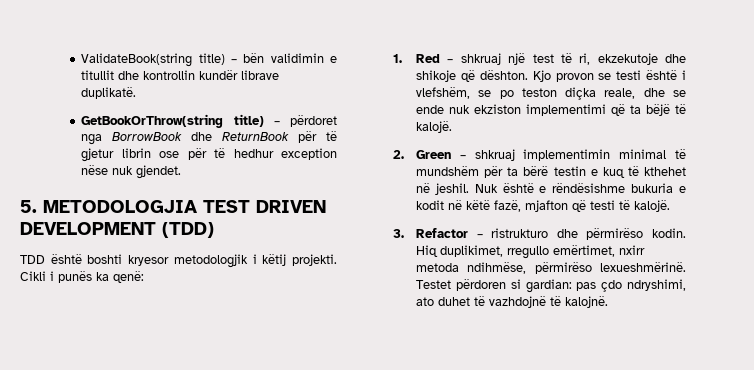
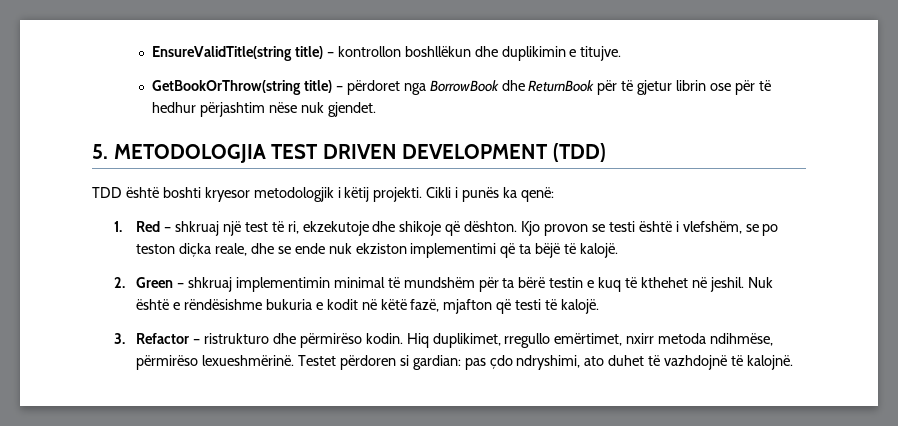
- ValidateBook(string title) – bën validimin e titullit dhe kontrollin kundër librave duplikatë.
+ EnsureValidTitle(string title) – kontrollon boshllëkun dhe duplikimin e titujve.
- GetBookOrThrow(string title) – përdoret nga BorrowBook dhe ReturnBook për të gjetur librin ose për të hedhur exception nëse nuk gjendet.
+ GetBookOrThrow(string title) – përdoret nga BorrowBook dhe ReturnBook për të gjetur librin ose për të hedhur përjashtim nëse nuk gjendet.

